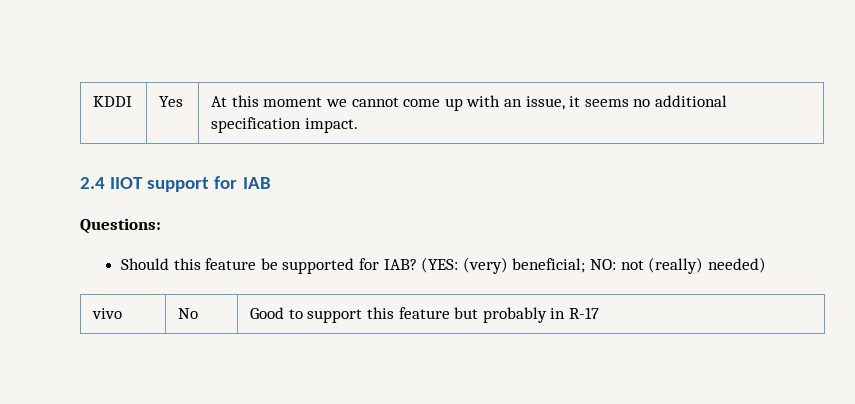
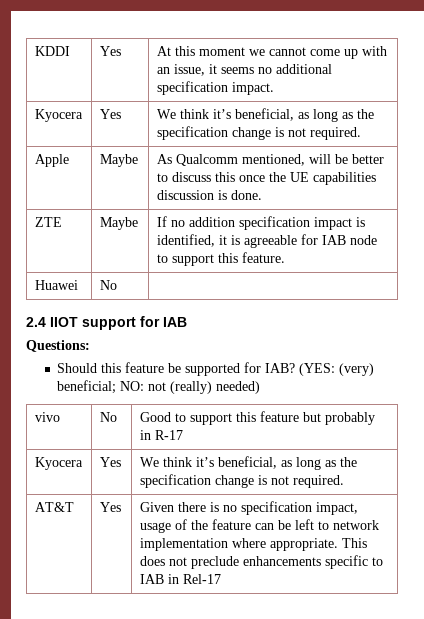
  KDDI | Yes | At this moment we cannot come up with an issue, it seems no additional specification impact.
+ Kyocera | Yes | We think it’s beneficial, as long as the specification change is not required.
+ Apple | Maybe | As Qualcomm mentioned, will be better to discuss this once the UE capabilities discussion is done.
+ ZTE | Maybe | If no addition specification impact is identified, it is agreeable for IAB node to support this feature.
+ Huawei | No |
  vivo | No | Good to support this feature but probably in R-17
+ Kyocera | Yes | We think it’s beneficial, as long as the specification change is not required.
+ AT&T | Yes | Given there is no specification impact, usage of the feature can be left to network implementation where appropriate. This does not preclude enhancements specific to IAB in Rel-17

